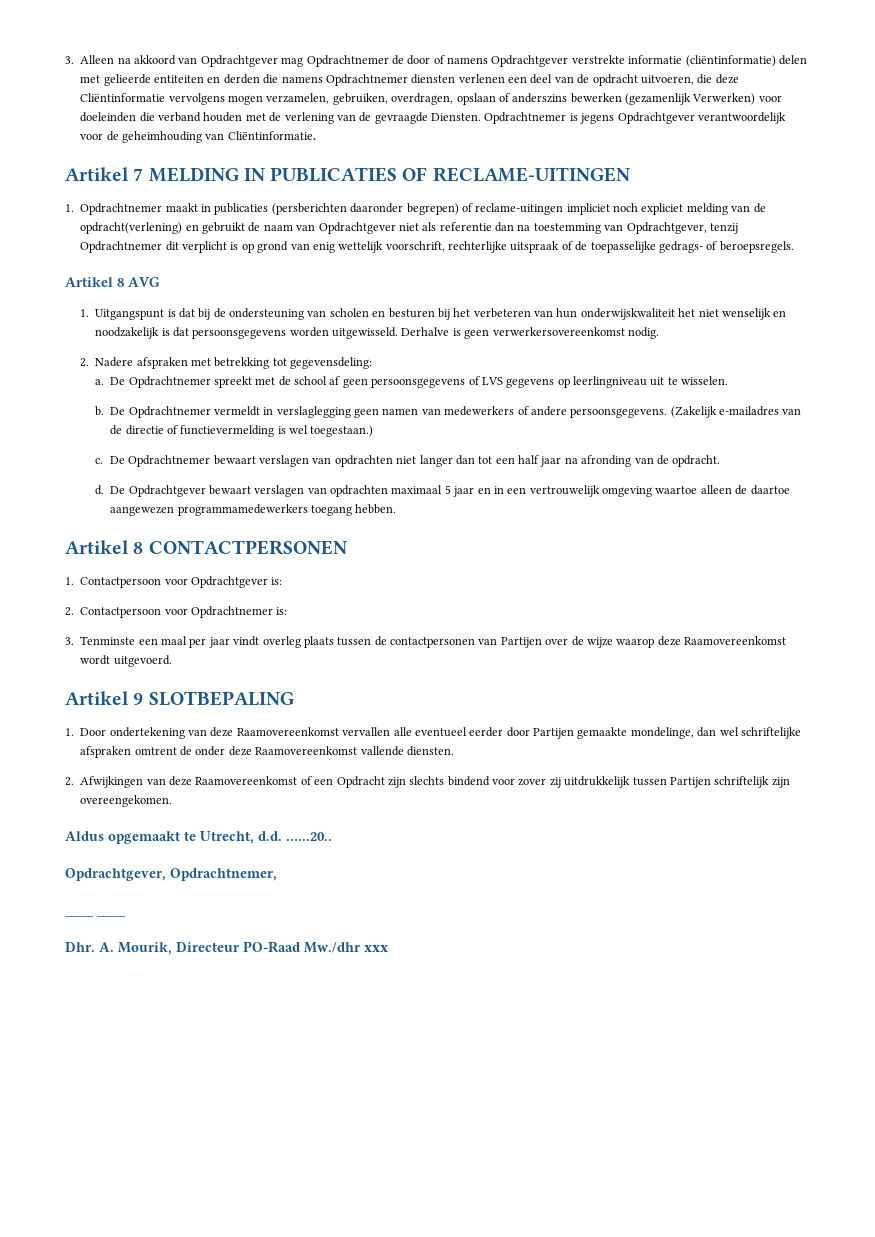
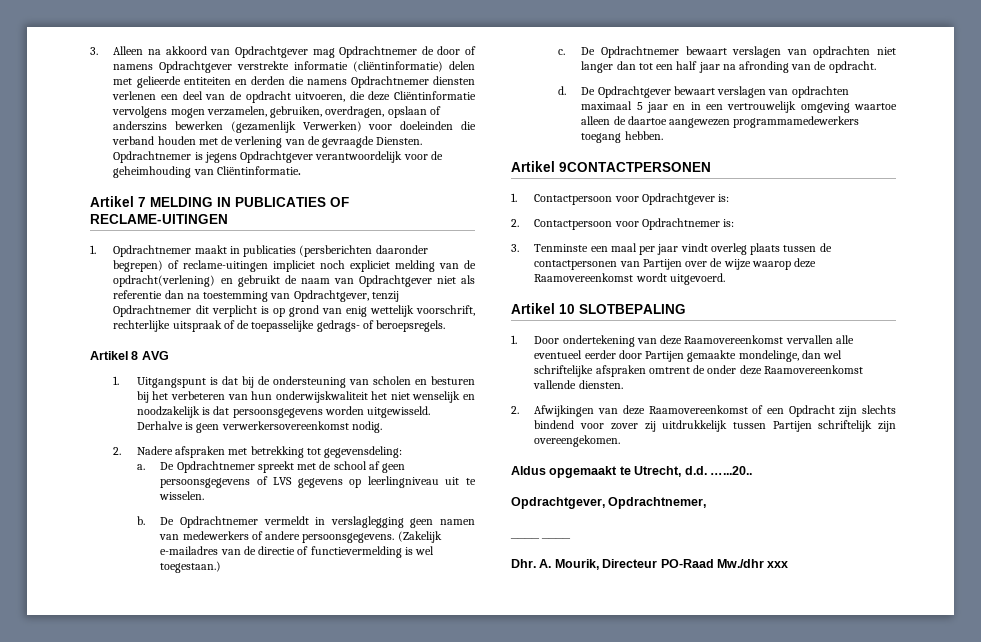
- Artikel 8 CONTACTPERSONEN
+ Artikel 9CONTACTPERSONEN
- Artikel 9 SLOTBEPALING
+ Artikel 10 SLOTBEPALING

